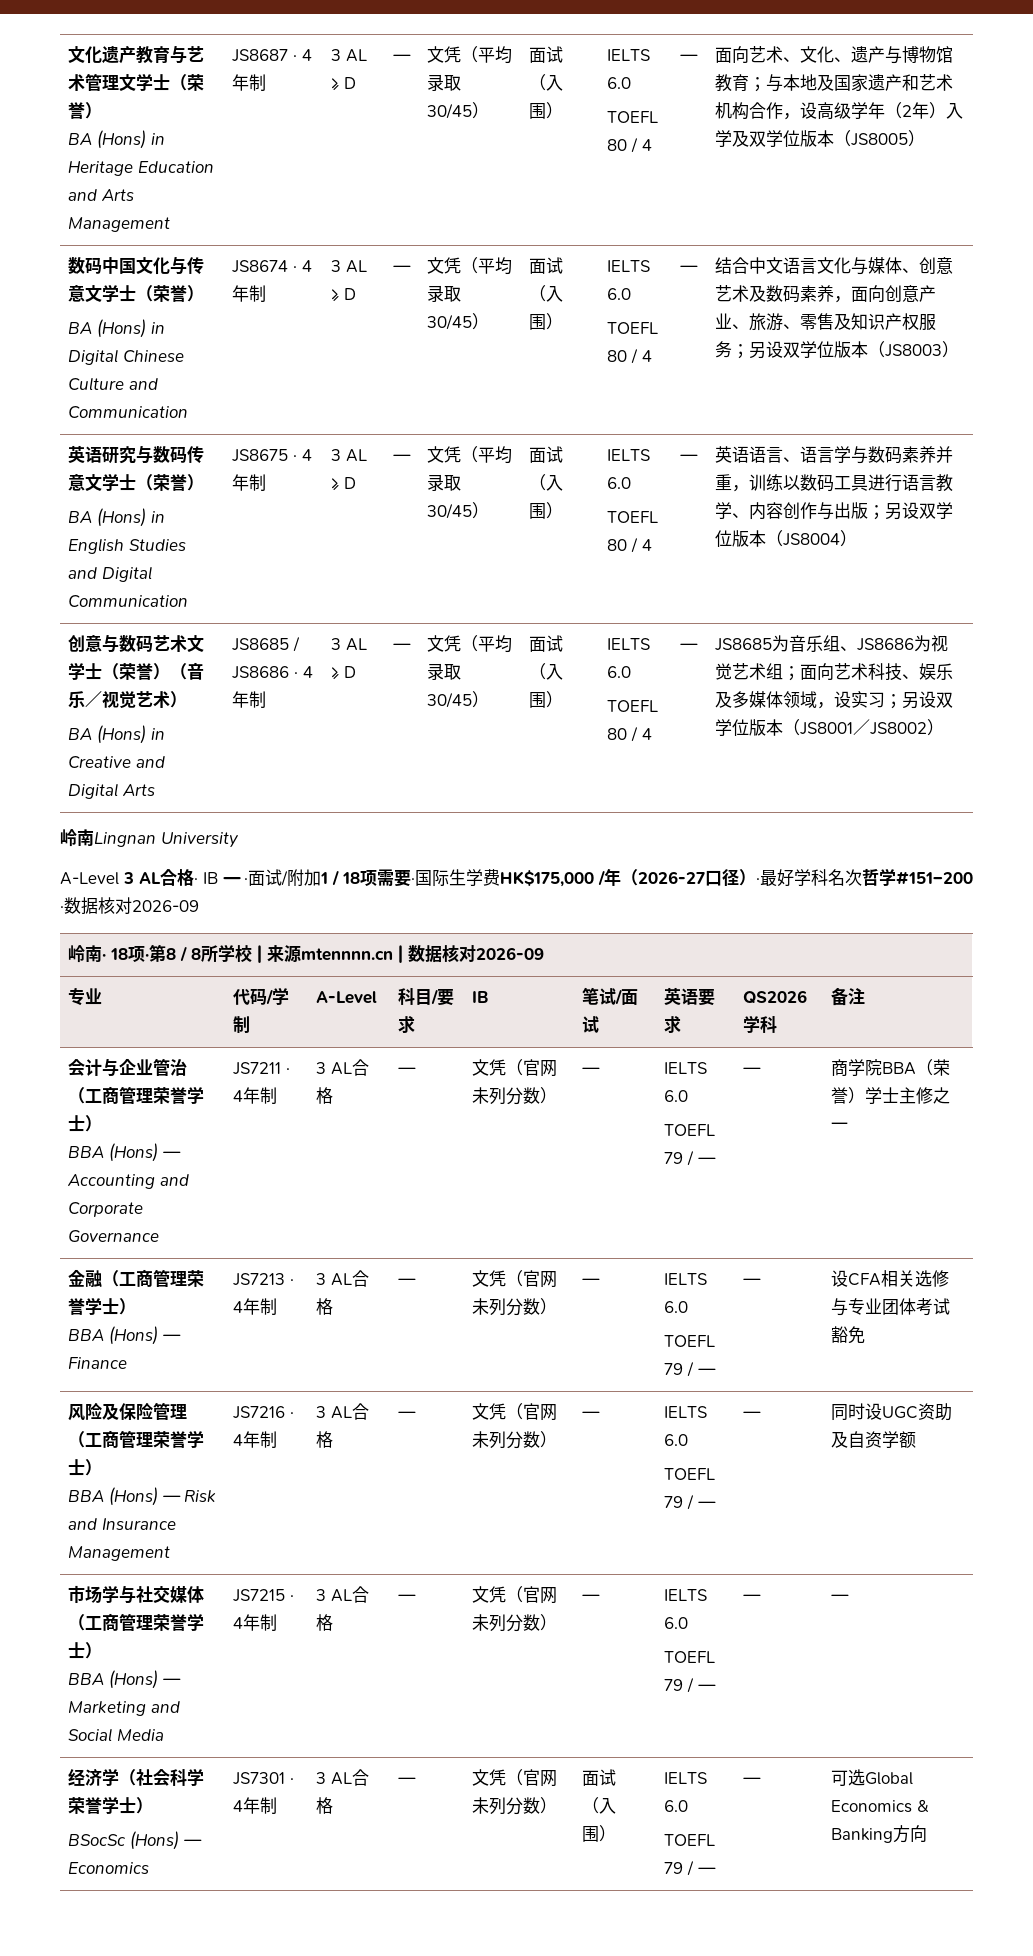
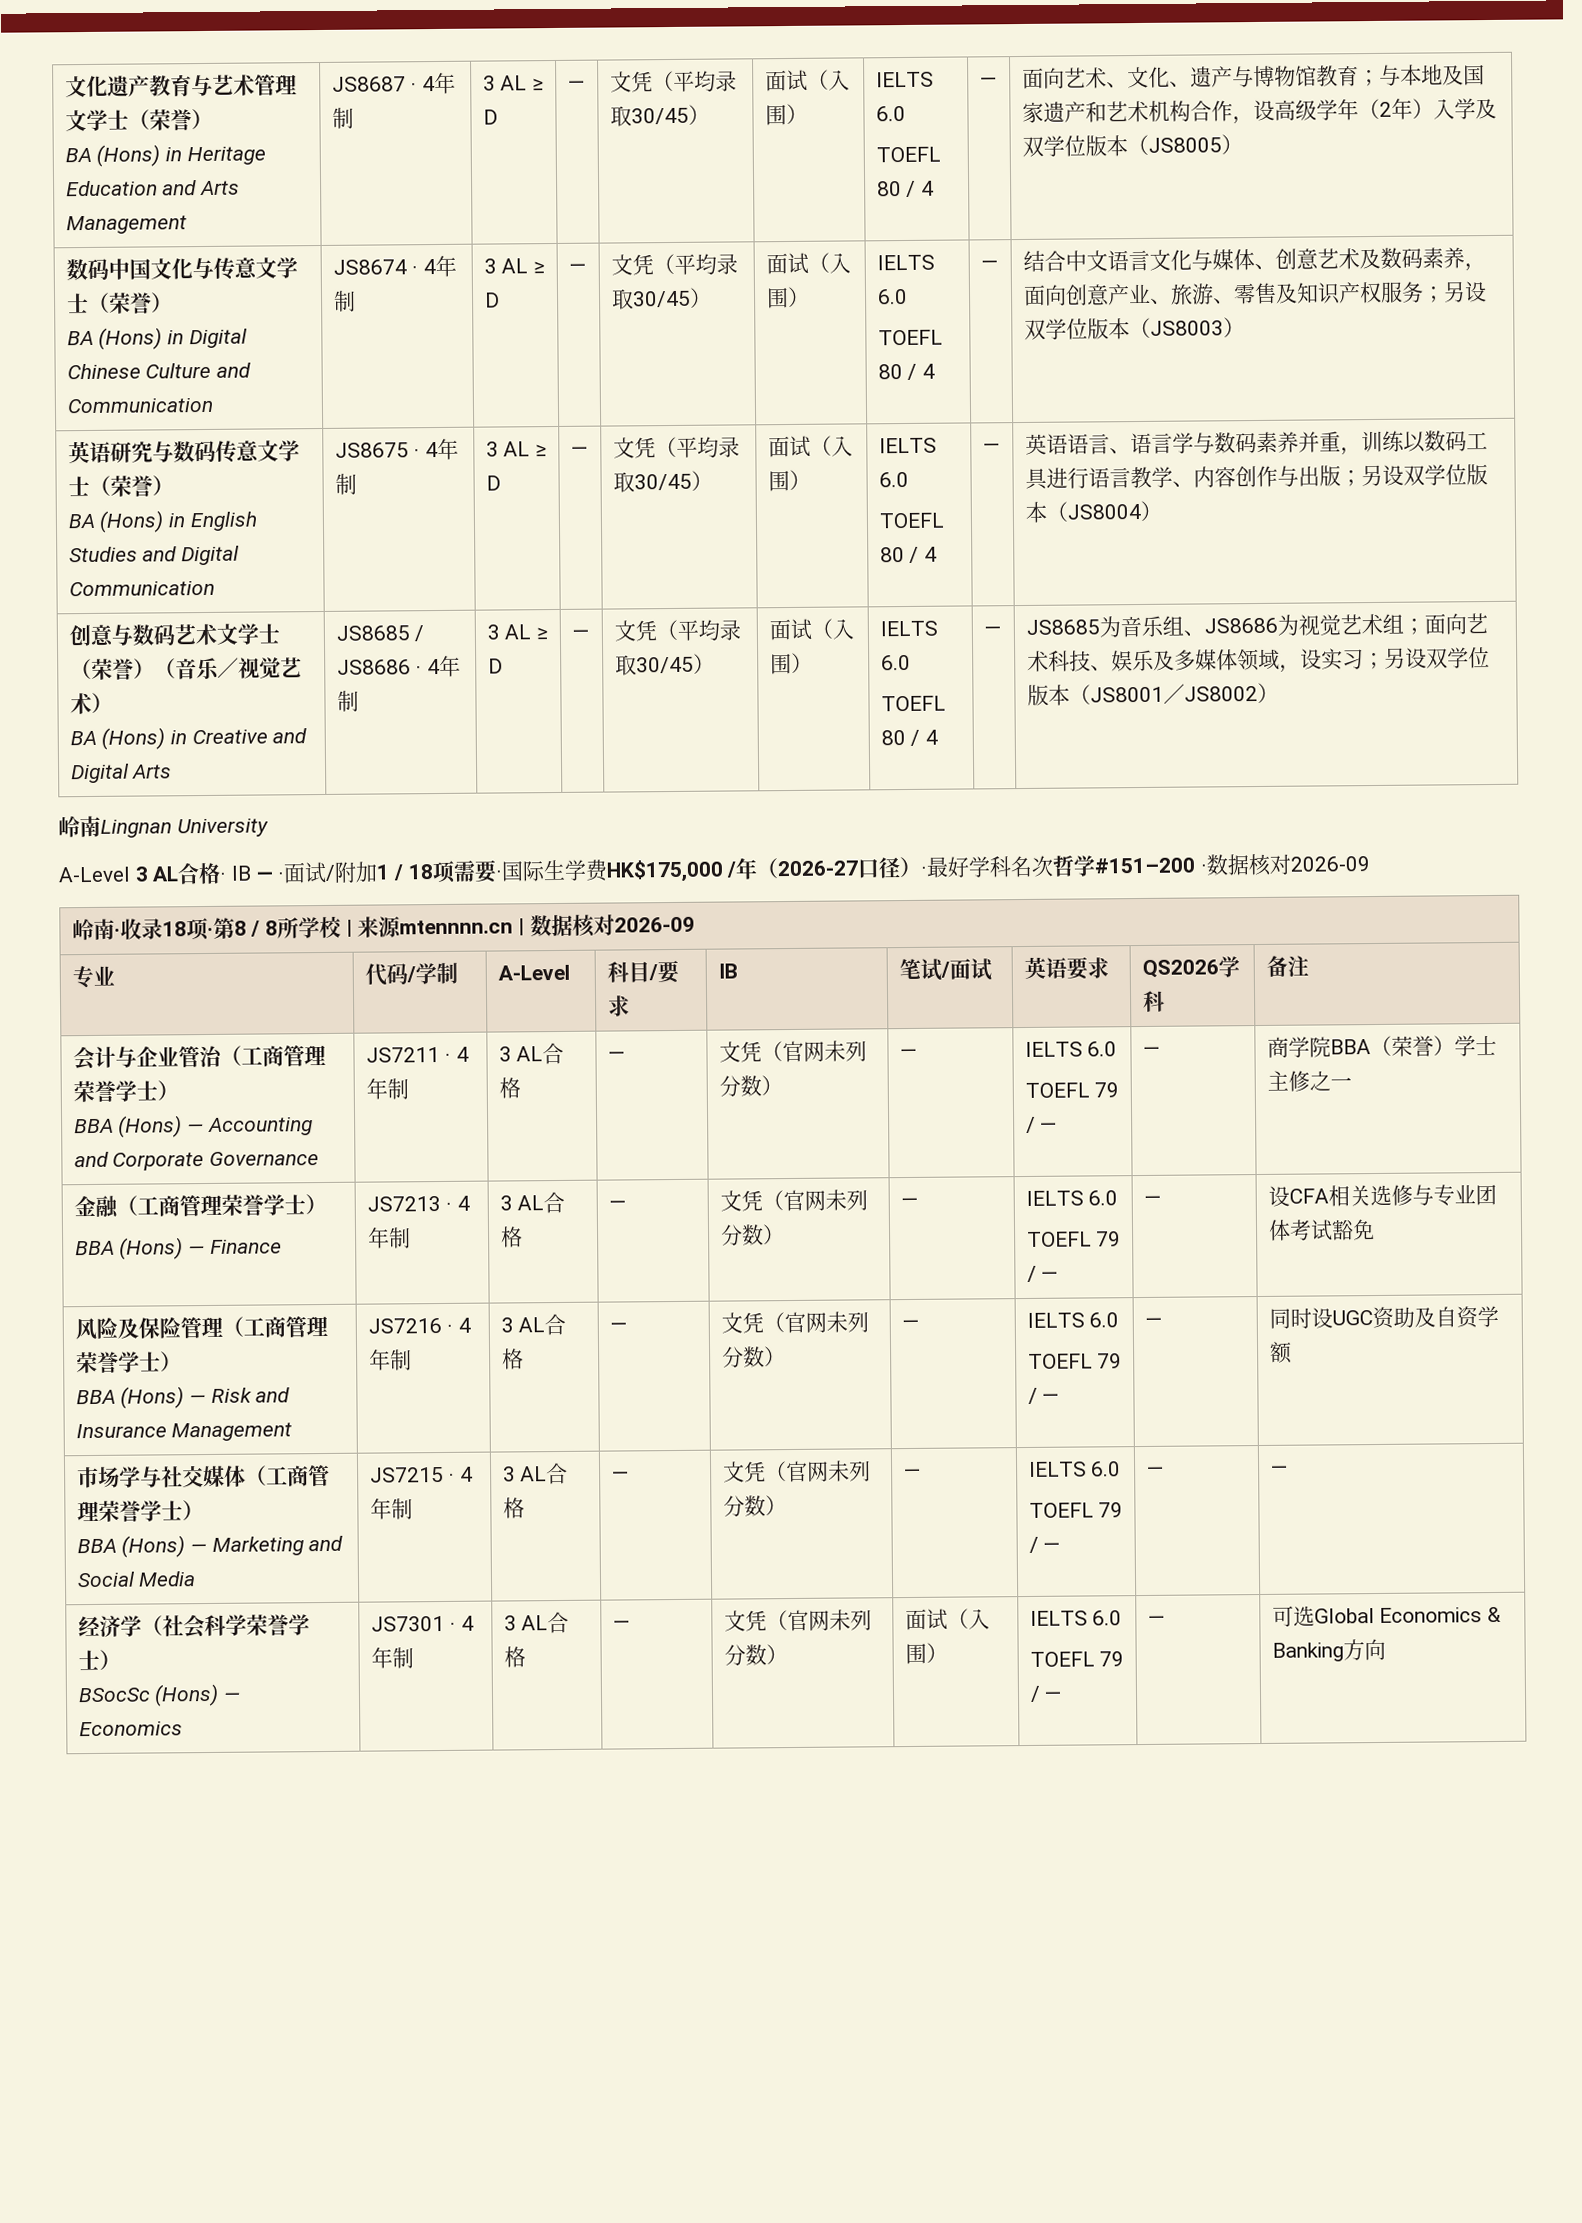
- 岭南· 18项·第8 / 8所学校 | 来源mtennnn.cn | 数据核对2026-09
+ 岭南·收录18项·第8 / 8所学校 | 来源mtennnn.cn | 数据核对2026-09

